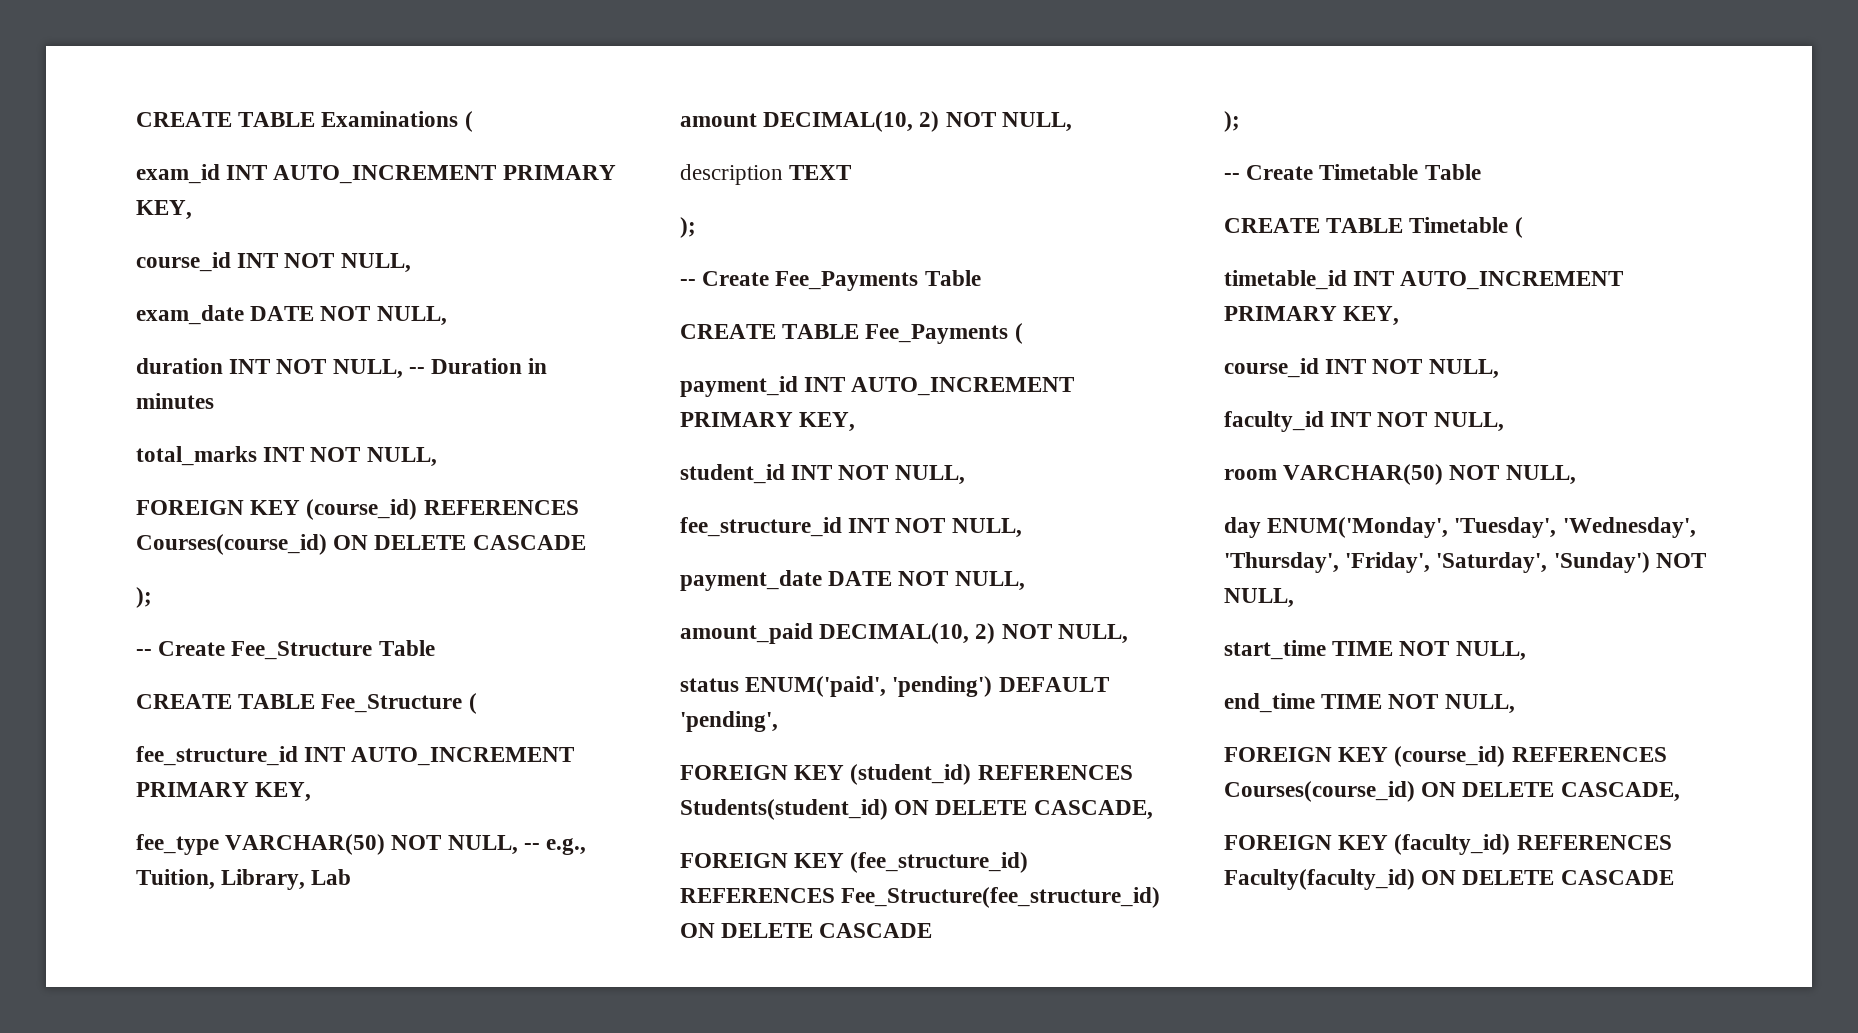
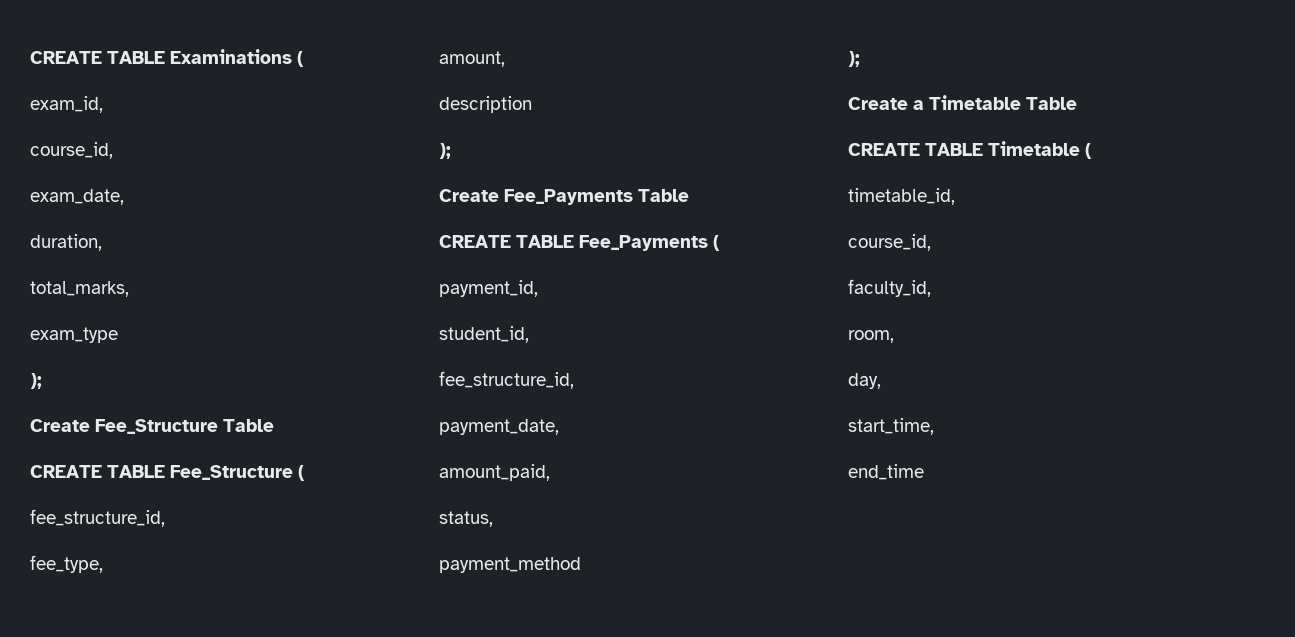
- exam_id INT AUTO_INCREMENT PRIMARY KEY,
- course_id INT NOT NULL,
- exam_date DATE NOT NULL,
- duration INT NOT NULL, -- Duration in minutes
- total_marks INT NOT NULL,
- FOREIGN KEY (course_id) REFERENCES Courses(course_id) ON DELETE CASCADE
+ exam_id,
+ course_id,
+ exam_date,
+ duration,
+ total_marks,
+ exam_type
  );
- -- Create Fee_Structure Table
+ Create Fee_Structure Table
  CREATE TABLE Fee_Structure (
- fee_structure_id INT AUTO_INCREMENT PRIMARY KEY,
- fee_type VARCHAR(50) NOT NULL, -- e.g., Tuition, Library, Lab
- amount DECIMAL(10, 2) NOT NULL,
+ fee_structure_id,
+ fee_type,
+ amount,
- description TEXT
+ description
  );
- -- Create Fee_Payments Table
+ Create Fee_Payments Table
- payment_id INT AUTO_INCREMENT PRIMARY KEY,
- student_id INT NOT NULL,
- fee_structure_id INT NOT NULL,
- payment_date DATE NOT NULL,
- amount_paid DECIMAL(10, 2) NOT NULL,
- status ENUM('paid', 'pending') DEFAULT 'pending',
- FOREIGN KEY (student_id) REFERENCES Students(student_id) ON DELETE CASCADE,
- FOREIGN KEY (fee_structure_id) REFERENCES Fee_Structure(fee_structure_id) ON DELETE CASCADE
+ payment_id,
+ student_id,
+ fee_structure_id,
+ payment_date,
+ amount_paid,
+ status,
+ payment_method
  );
- -- Create Timetable Table
+ Create a Timetable Table
- timetable_id INT AUTO_INCREMENT PRIMARY KEY,
- course_id INT NOT NULL,
- faculty_id INT NOT NULL,
- room VARCHAR(50) NOT NULL,
- day ENUM('Monday', 'Tuesday', 'Wednesday', 'Thursday', 'Friday', 'Saturday', 'Sunday') NOT NULL,
- start_time TIME NOT NULL,
- end_time TIME NOT NULL,
- FOREIGN KEY (course_id) REFERENCES Courses(course_id) ON DELETE CASCADE,
- FOREIGN KEY (faculty_id) REFERENCES Faculty(faculty_id) ON DELETE CASCADE
+ timetable_id,
+ course_id,
+ faculty_id,
+ room,
+ day,
+ start_time,
+ end_time

